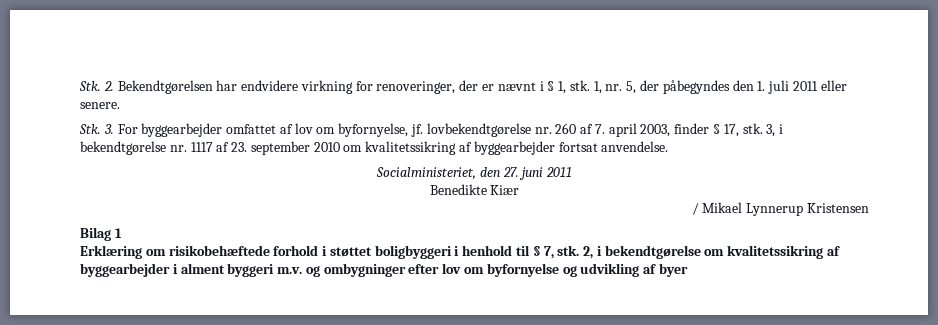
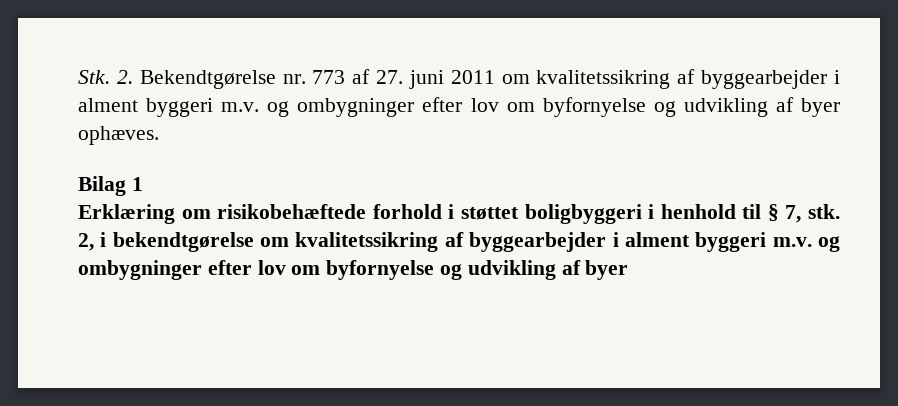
- Stk. 2. Bekendtgørelsen har endvidere virkning for renoveringer, der er nævnt i § 1, stk. 1, nr. 5, der påbegyndes den 1. juli 2011 eller senere.
- Stk. 3. For byggearbejder omfattet af lov om byfornyelse, jf. lovbekendtgørelse nr. 260 af 7. april 2003, finder § 17, stk. 3, i bekendtgørelse nr. 1117 af 23. september 2010 om kvalitetssikring af byggearbejder fortsat anvendelse.
- Socialministeriet, den 27. juni 2011
- Benedikte Kiær
- / Mikael Lynnerup Kristensen
+ Stk. 2. Bekendtgørelse nr. 773 af 27. juni 2011 om kvalitetssikring af byggearbejder i alment byggeri m.v. og ombygninger efter lov om byfornyelse og udvikling af byer ophæves.

